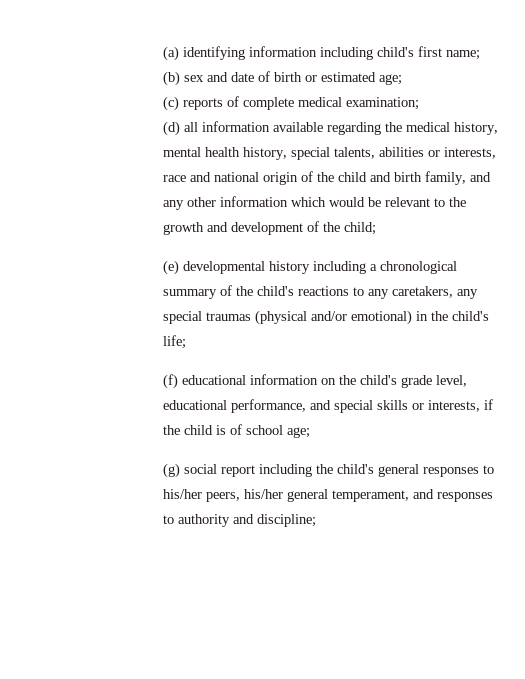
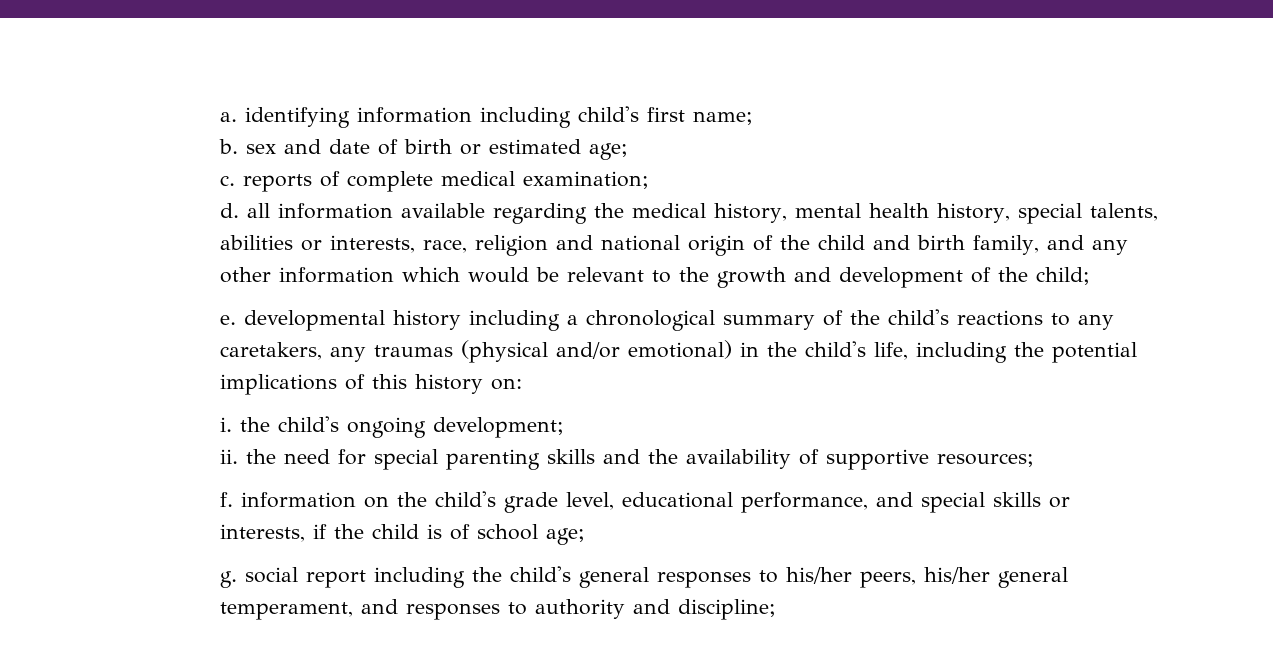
- (a) identifying information including child's first name;
+ a. identifying information including child's first name;
- (b) sex and date of birth or estimated age;
+ b. sex and date of birth or estimated age;
- (c) reports of complete medical examination;
+ c. reports of complete medical examination;
- (d) all information available regarding the medical history, mental health history, special talents, abilities or interests, race and national origin of the child and birth family, and any other information which would be relevant to the growth and development of the child;
+ d. all information available regarding the medical history, mental health history, special talents, abilities or interests, race, religion and national origin of the child and birth family, and any other information which would be relevant to the growth and development of the child;
- (e) developmental history including a chronological summary of the child's reactions to any caretakers, any special traumas (physical and/or emotional) in the child's life;
- (f) educational information on the child's grade level, educational performance, and special skills or interests, if the child is of school age;
+ e. developmental history including a chronological summary of the child's reactions to any caretakers, any traumas (physical and/or emotional) in the child's life, including the potential implications of this history on:
+ i. the child's ongoing development;
+ ii. the need for special parenting skills and the availability of supportive resources;
+ f. information on the child's grade level, educational performance, and special skills or interests, if the child is of school age;
- (g) social report including the child's general responses to his/her peers, his/her general temperament, and responses to authority and discipline;
+ g. social report including the child's general responses to his/her peers, his/her general temperament, and responses to authority and discipline;

